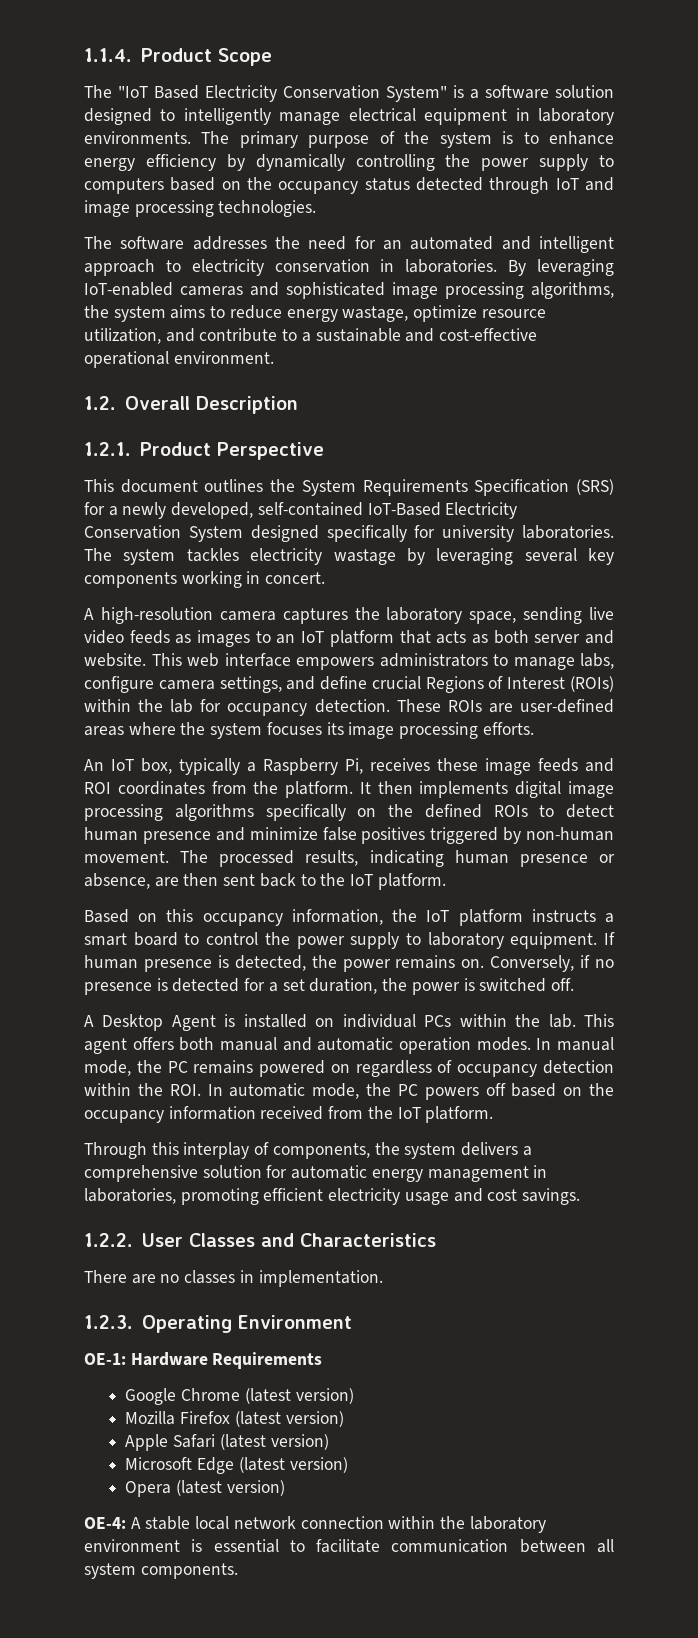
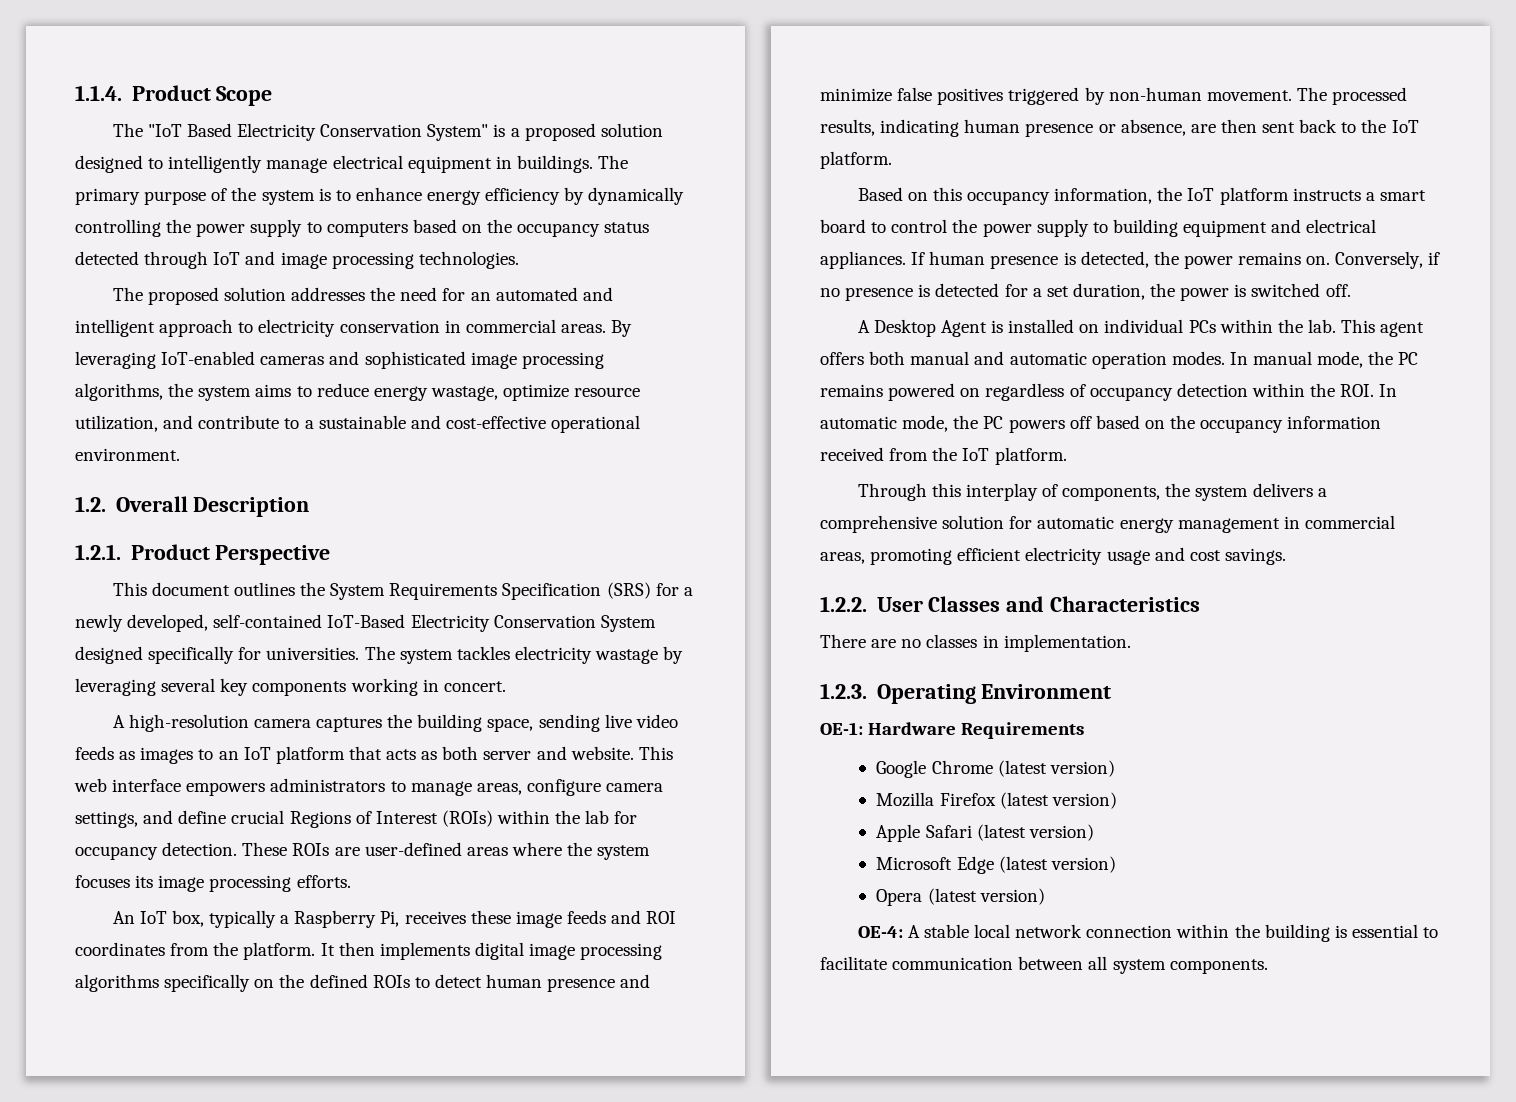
- The "IoT Based Electricity Conservation System" is a software solution designed to intelligently manage electrical equipment in laboratory environments.
+ The "IoT Based Electricity Conservation System" is a proposed solution designed to intelligently manage electrical equipment in buildings.
- The software addresses the need for an automated and intelligent approach to electricity conservation in laboratories.
+ The proposed solution addresses the need for an automated and intelligent approach to electricity conservation in commercial areas.
- This document outlines the System Requirements Specification (SRS) for a newly developed, self-contained IoT-Based Electricity Conservation System designed specifically for university laboratories.
+ This document outlines the System Requirements Specification (SRS) for a newly developed, self-contained IoT-Based Electricity Conservation System designed specifically for universities.
- A high-resolution camera captures the laboratory space, sending live video feeds as images to an IoT platform that acts as both server and website.
+ A high-resolution camera captures the building space, sending live video feeds as images to an IoT platform that acts as both server and website.
- This web interface empowers administrators to manage labs, configure camera settings, and define crucial Regions of Interest (ROIs) within the lab for occupancy detection.
+ This web interface empowers administrators to manage areas, configure camera settings, and define crucial Regions of Interest (ROIs) within the lab for occupancy detection.
- Based on this occupancy information, the IoT platform instructs a smart board to control the power supply to laboratory equipment.
+ Based on this occupancy information, the IoT platform instructs a smart board to control the power supply to building equipment and electrical appliances.
- Through this interplay of components, the system delivers a comprehensive solution for automatic energy management in laboratories, promoting efficient electricity usage and cost savings.
+ Through this interplay of components, the system delivers a comprehensive solution for automatic energy management in commercial areas, promoting efficient electricity usage and cost savings.
- OE-4: A stable local network connection within the laboratory environment is essential to facilitate communication between all system components.
+ OE-4: A stable local network connection within the building is essential to facilitate communication between all system components.

